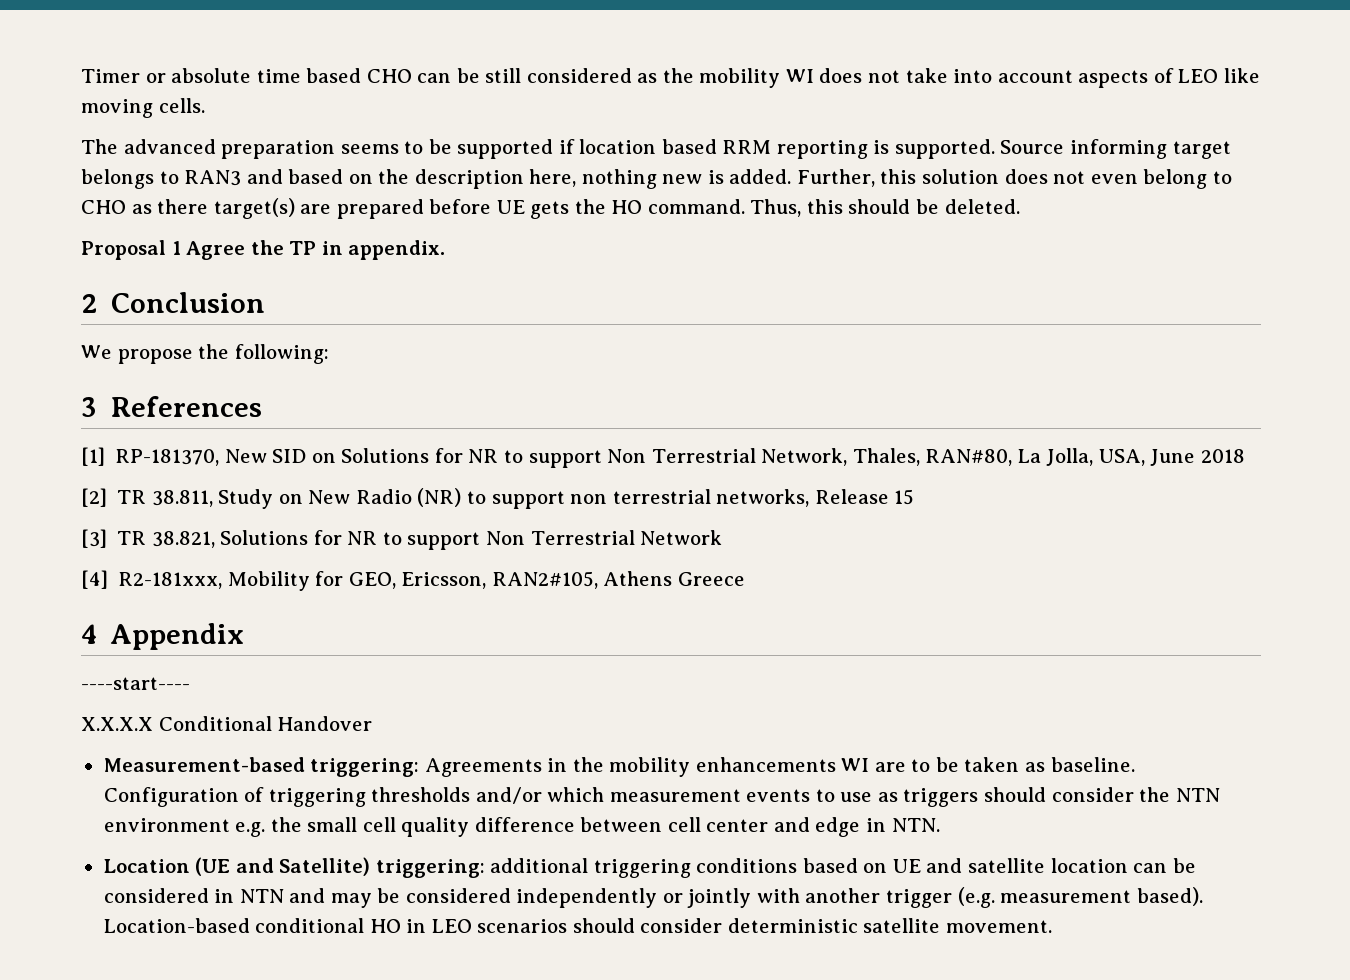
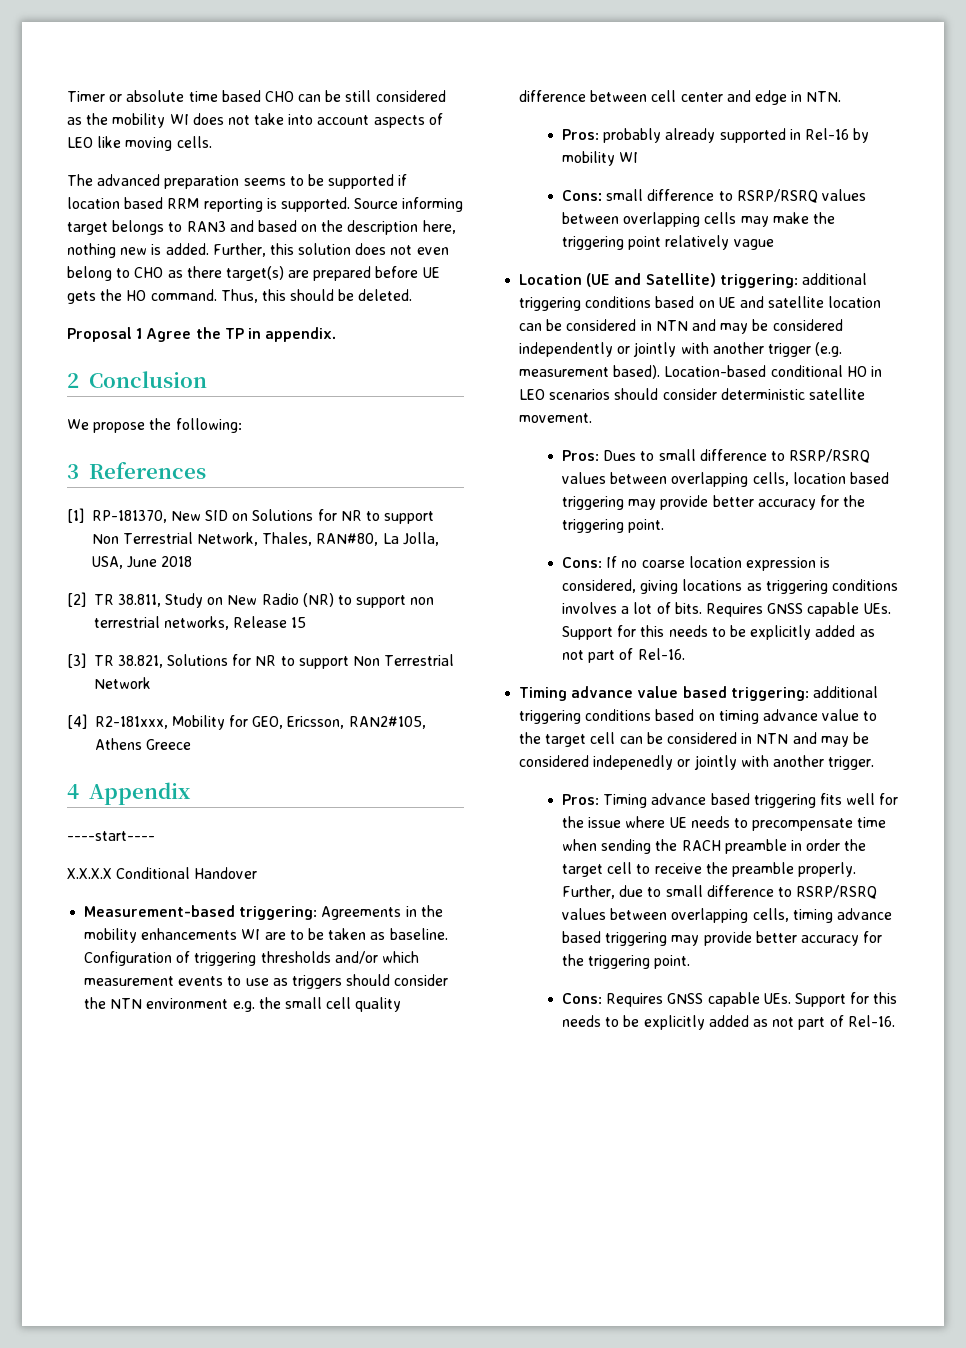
+ Pros: probably already supported in Rel-16 by mobility WI
+ Cons: small difference to RSRP/RSRQ values between overlapping cells may make the triggering point relatively vague
+ Pros: Dues to small difference to RSRP/RSRQ values between overlapping cells, location based triggering may provide better accuracy for the triggering point.
+ Cons: If no coarse location expression is considered, giving locations as triggering conditions involves a lot of bits. Requires GNSS capable UEs. Support for this needs to be explicitly added as not part of Rel-16.
+ Timing advance value based triggering: additional triggering conditions based on timing advance value to the target cell can be considered in NTN and may be considered indepenedly or jointly with another trigger.
+ Pros: Timing advance based triggering fits well for the issue where UE needs to precompensate time when sending the RACH preamble in order the target cell to receive the preamble properly. Further, due to small difference to RSRP/RSRQ values between overlapping cells, timing advance based triggering may provide better accuracy for the triggering point.
+ Cons: Requires GNSS capable UEs. Support for this needs to be explicitly added as not part of Rel-16.

